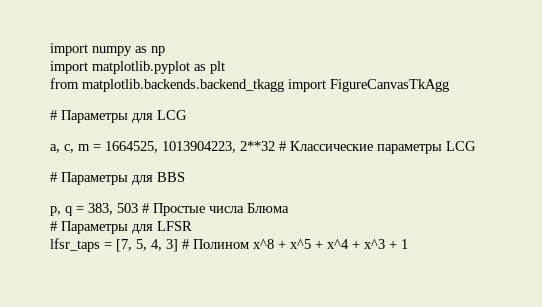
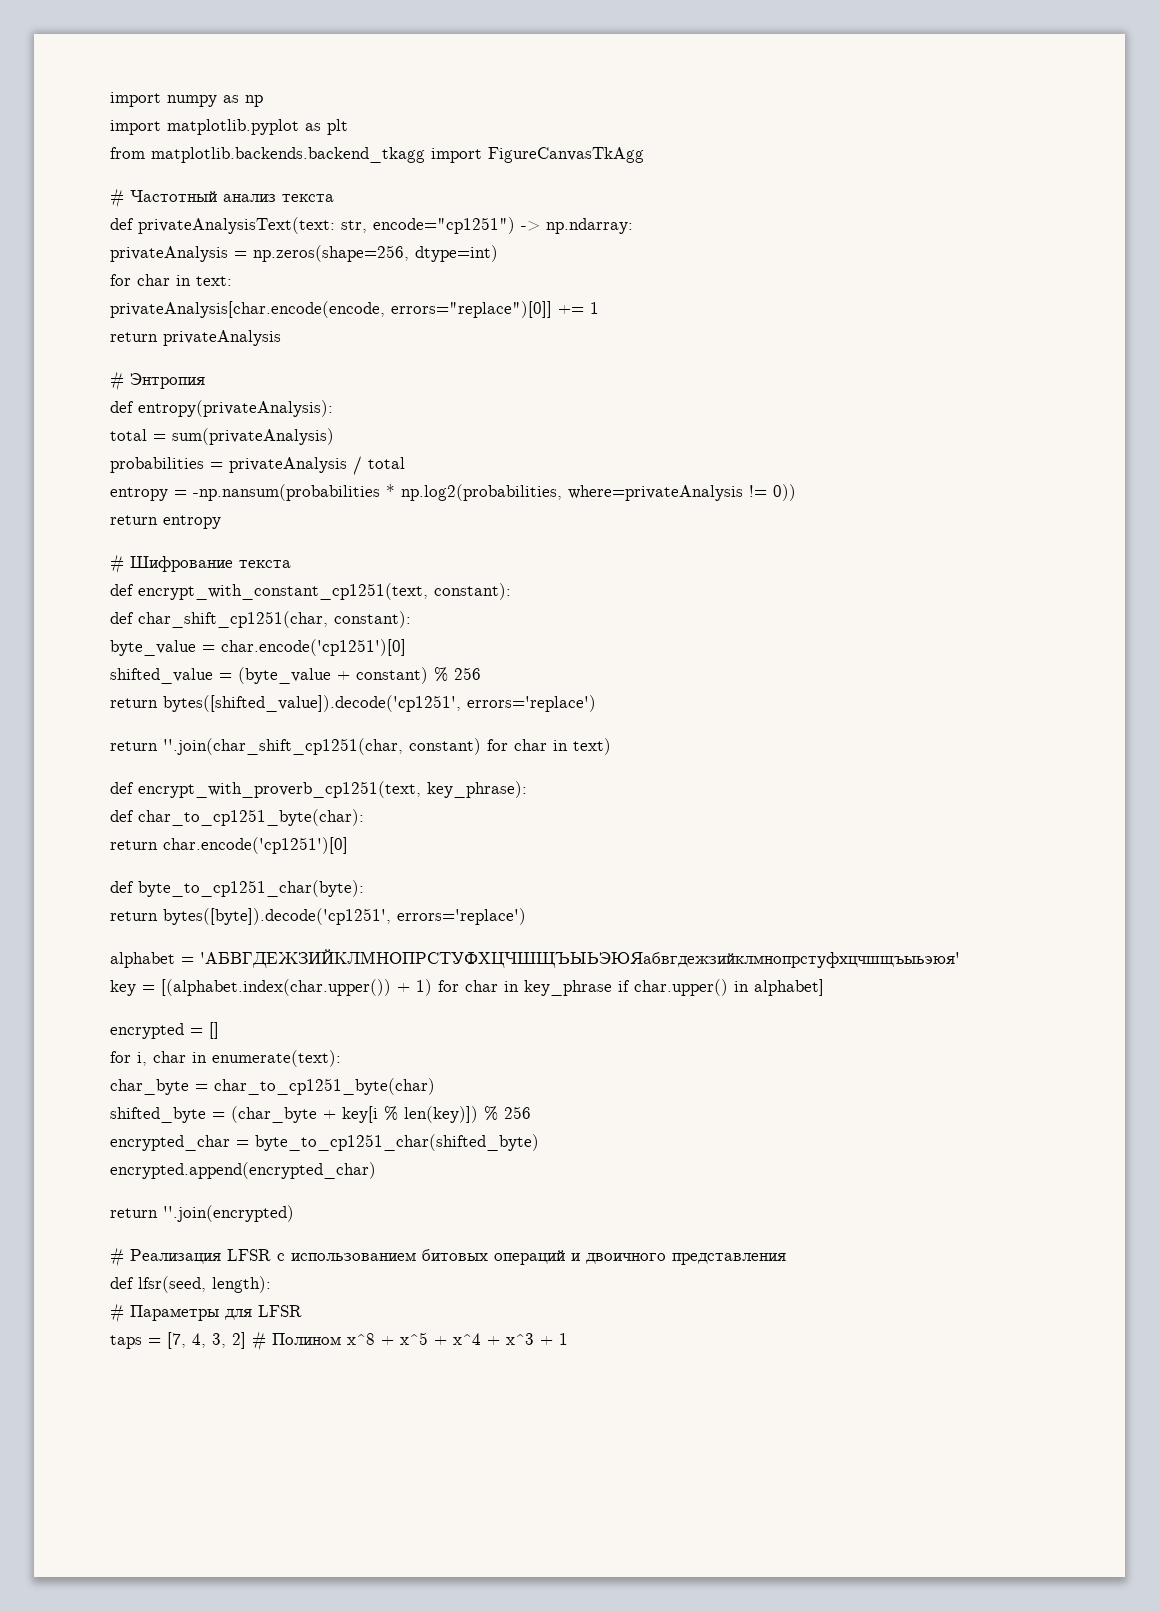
- # Параметры для LCG
- a, c, m = 1664525, 1013904223, 2**32 # Классические параметры LCG
- # Параметры для BBS
- p, q = 383, 503 # Простые числа Блюма
+ # Частотный анализ текста
+ def privateAnalysisText(text: str, encode="cp1251") -> np.ndarray:
+ privateAnalysis = np.zeros(shape=256, dtype=int)
+ for char in text:
+ privateAnalysis[char.encode(encode, errors="replace")[0]] += 1
+ return privateAnalysis
+ # Энтропия
+ def entropy(privateAnalysis):
+ total = sum(privateAnalysis)
+ probabilities = privateAnalysis / total
+ entropy = -np.nansum(probabilities * np.log2(probabilities, where=privateAnalysis != 0))
+ return entropy
+ # Шифрование текста
+ def encrypt_with_constant_cp1251(text, constant):
+ def char_shift_cp1251(char, constant):
+ byte_value = char.encode('cp1251')[0]
+ shifted_value = (byte_value + constant) % 256
+ return bytes([shifted_value]).decode('cp1251', errors='replace')
+ return ''.join(char_shift_cp1251(char, constant) for char in text)
+ def encrypt_with_proverb_cp1251(text, key_phrase):
+ def char_to_cp1251_byte(char):
+ return char.encode('cp1251')[0]
+ def byte_to_cp1251_char(byte):
+ return bytes([byte]).decode('cp1251', errors='replace')
+ alphabet = 'АБВГДЕЖЗИЙКЛМНОПРСТУФХЦЧШЩЪЫЬЭЮЯабвгдежзийклмнопрстуфхцчшщъыьэюя'
+ key = [(alphabet.index(char.upper()) + 1) for char in key_phrase if char.upper() in alphabet]
+ encrypted = []
+ for i, char in enumerate(text):
+ char_byte = char_to_cp1251_byte(char)
+ shifted_byte = (char_byte + key[i % len(key)]) % 256
+ encrypted_char = byte_to_cp1251_char(shifted_byte)
+ encrypted.append(encrypted_char)
+ return ''.join(encrypted)
+ # Реализация LFSR с использованием битовых операций и двоичного представления
+ def lfsr(seed, length):
- lfsr_taps = [7, 5, 4, 3] # Полином x^8 + x^5 + x^4 + x^3 + 1
+ taps = [7, 4, 3, 2] # Полином x^8 + x^5 + x^4 + x^3 + 1

